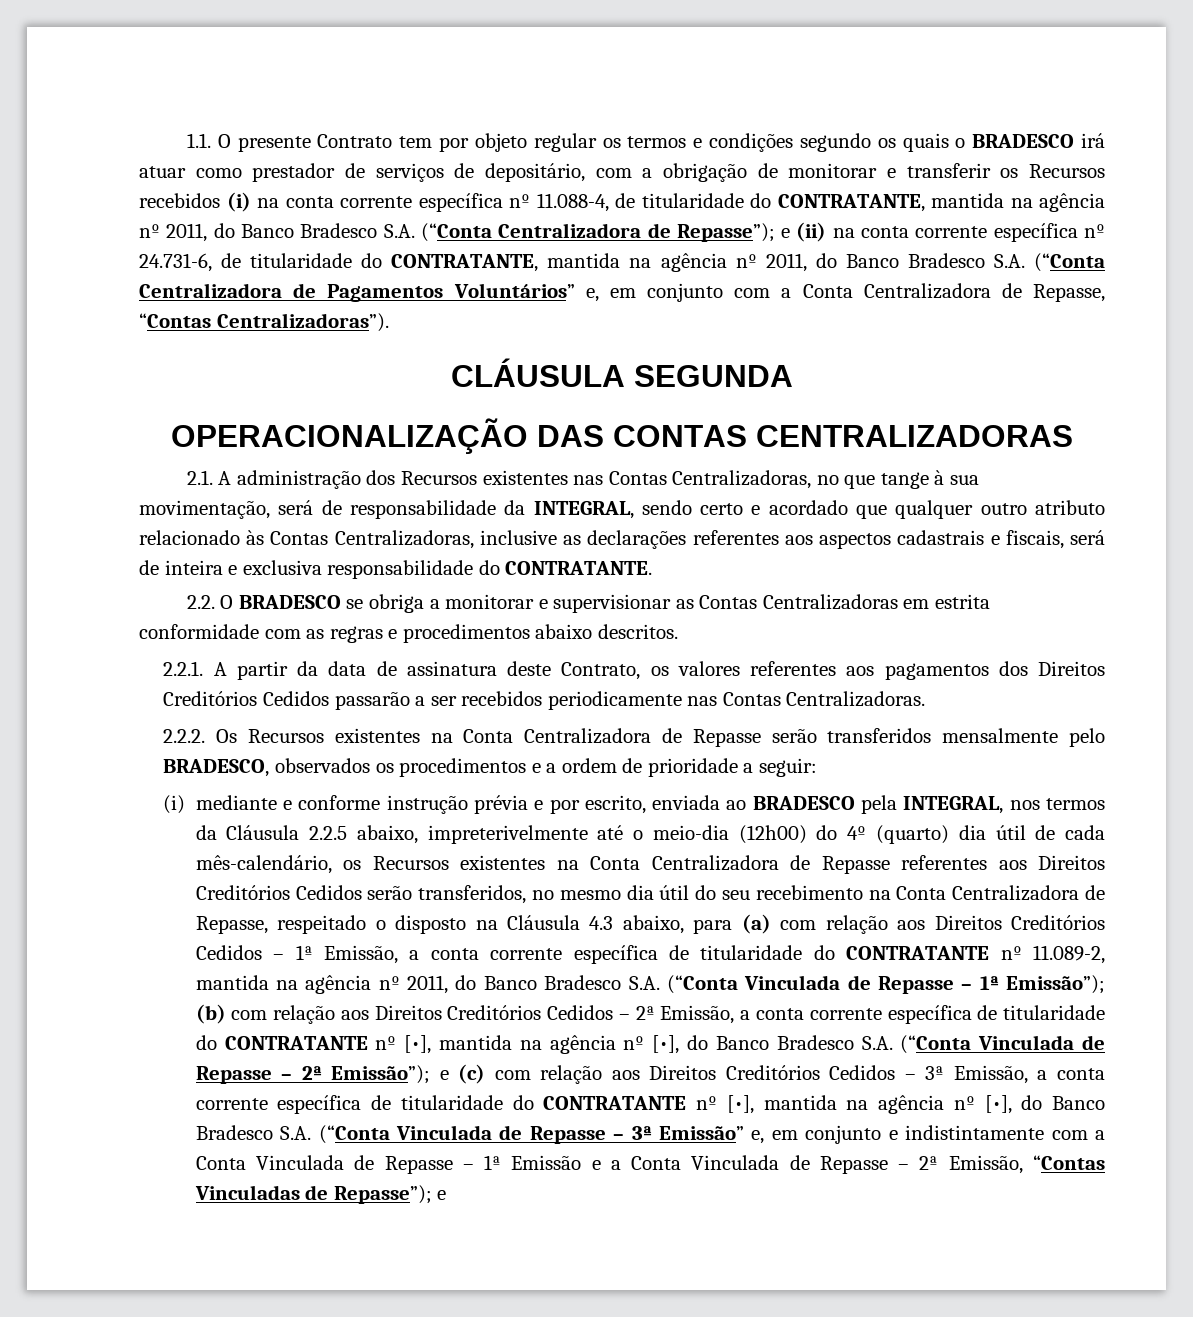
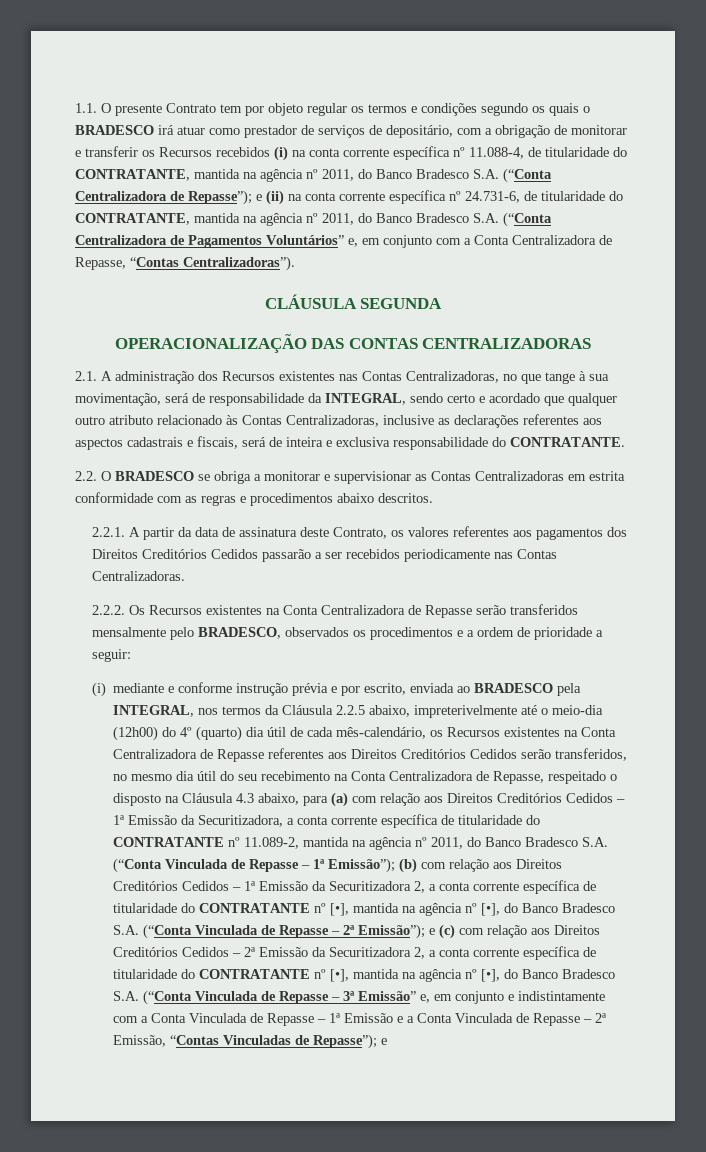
- (i) mediante e conforme instrução prévia e por escrito, enviada ao BRADESCO pela INTEGRAL, nos termos da Cláusula 2.2.5 abaixo, impreterivelmente até o meio-dia (12h00) do 4º (quarto) dia útil de cada mês-calendário, os Recursos existentes na Conta Centralizadora de Repasse referentes aos Direitos Creditórios Cedidos serão transferidos, no mesmo dia útil do seu recebimento na Conta Centralizadora de Repasse, respeitado o disposto na Cláusula 4.3 abaixo, para (a) com relação aos Direitos Creditórios Cedidos – 1ª Emissão, a conta corrente específica de titularidade do CONTRATANTE nº 11.089-2, mantida na agência nº 2011, do Banco Bradesco S.A. (“Conta Vinculada de Repasse – 1ª Emissão”);
+ (i) mediante e conforme instrução prévia e por escrito, enviada ao BRADESCO pela INTEGRAL, nos termos da Cláusula 2.2.5 abaixo, impreterivelmente até o meio-dia (12h00) do 4º (quarto) dia útil de cada mês-calendário, os Recursos existentes na Conta Centralizadora de Repasse referentes aos Direitos Creditórios Cedidos serão transferidos, no mesmo dia útil do seu recebimento na Conta Centralizadora de Repasse, respeitado o disposto na Cláusula 4.3 abaixo, para (a) com relação aos Direitos Creditórios Cedidos – 1ª Emissão da Securitizadora, a conta corrente específica de titularidade do CONTRATANTE nº 11.089-2, mantida na agência nº 2011, do Banco Bradesco S.A. (“Conta Vinculada de Repasse – 1ª Emissão”);
- (b) com relação aos Direitos Creditórios Cedidos – 2ª Emissão, a conta corrente específica de titularidade do CONTRATANTE nº [•], mantida na agência nº [•], do Banco Bradesco S.A. (“Conta Vinculada de Repasse – 2ª Emissão”);
+ (b) com relação aos Direitos Creditórios Cedidos – 1ª Emissão da Securitizadora 2, a conta corrente específica de titularidade do CONTRATANTE nº [•], mantida na agência nº [•], do Banco Bradesco S.A. (“Conta Vinculada de Repasse – 2ª Emissão”);
- e (c) com relação aos Direitos Creditórios Cedidos – 3ª Emissão, a conta corrente específica de titularidade do CONTRATANTE nº [•], mantida na agência nº [•], do Banco Bradesco S.A. (“Conta Vinculada de Repasse – 3ª Emissão” e, em conjunto e indistintamente com a Conta Vinculada de Repasse – 1ª Emissão e a Conta Vinculada de Repasse – 2ª Emissão, “Contas Vinculadas de Repasse”);
+ e (c) com relação aos Direitos Creditórios Cedidos – 2ª Emissão da Securitizadora 2, a conta corrente específica de titularidade do CONTRATANTE nº [•], mantida na agência nº [•], do Banco Bradesco S.A. (“Conta Vinculada de Repasse – 3ª Emissão” e, em conjunto e indistintamente com a Conta Vinculada de Repasse – 1ª Emissão e a Conta Vinculada de Repasse – 2ª Emissão, “Contas Vinculadas de Repasse”);

